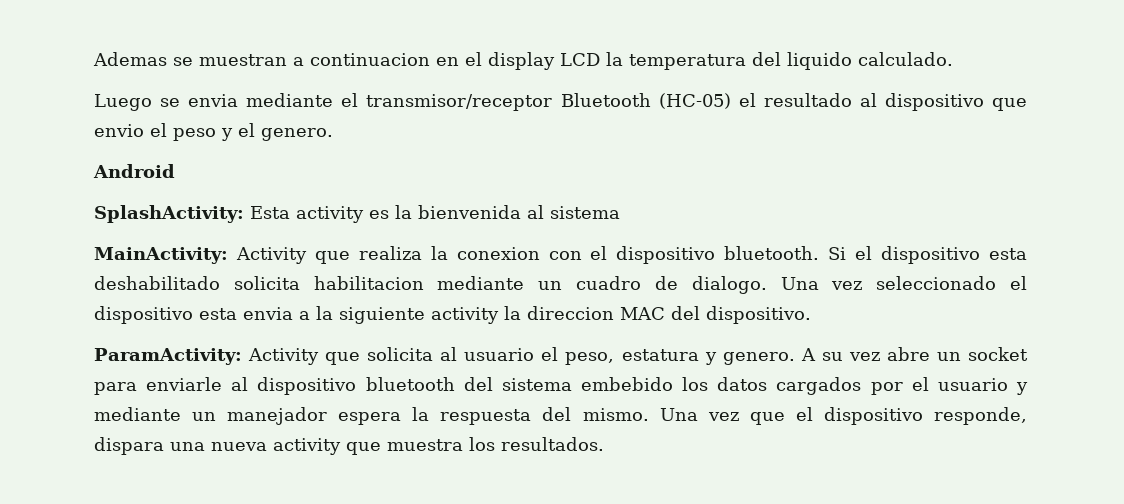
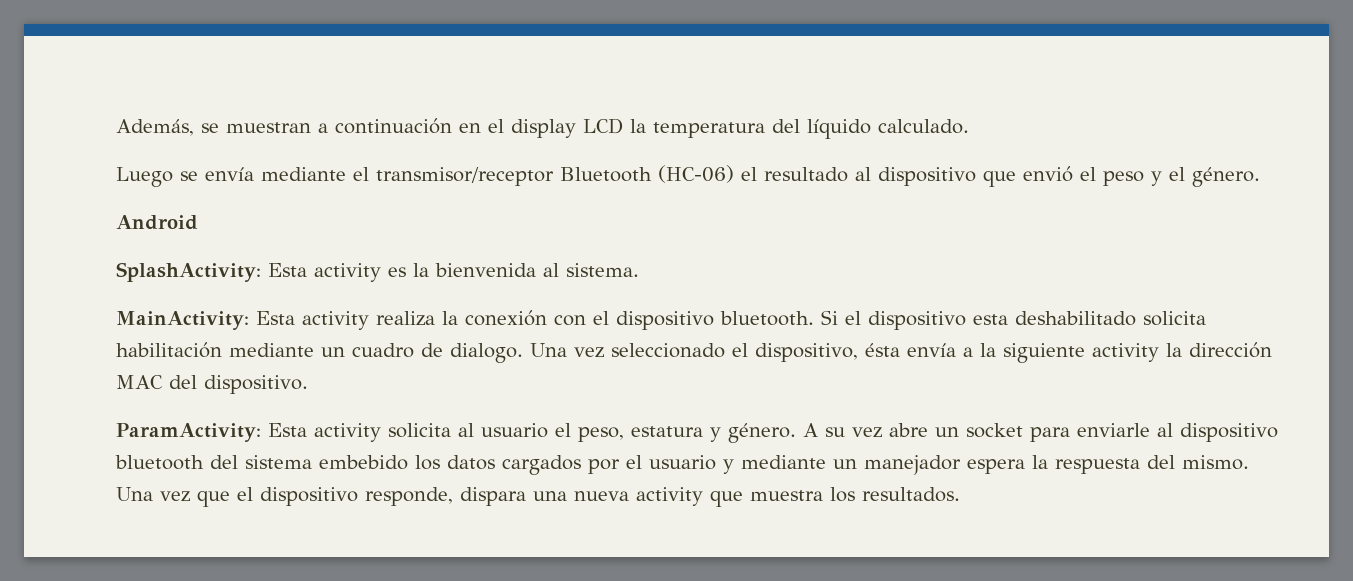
- Ademas se muestran a continuacion en el display LCD la temperatura del liquido calculado.
+ Además, se muestran a continuación en el display LCD la temperatura del líquido calculado.
- Luego se envia mediante el transmisor/receptor Bluetooth (HC-05) el resultado al dispositivo que envio el peso y el genero.
+ Luego se envía mediante el transmisor/receptor Bluetooth (HC-06) el resultado al dispositivo que envió el peso y el género.
- SplashActivity: Esta activity es la bienvenida al sistema
+ SplashActivity: Esta activity es la bienvenida al sistema.
- MainActivity: Activity que realiza la conexion con el dispositivo bluetooth.
+ MainActivity: Esta activity realiza la conexión con el dispositivo bluetooth.
- Si el dispositivo esta deshabilitado solicita habilitacion mediante un cuadro de dialogo.
+ Si el dispositivo esta deshabilitado solicita habilitación mediante un cuadro de dialogo.
- Una vez seleccionado el dispositivo esta envia a la siguiente activity la direccion MAC del dispositivo.
+ Una vez seleccionado el dispositivo, ésta envía a la siguiente activity la dirección MAC del dispositivo.
- ParamActivity: Activity que solicita al usuario el peso, estatura y genero.
+ ParamActivity: Esta activity solicita al usuario el peso, estatura y género.

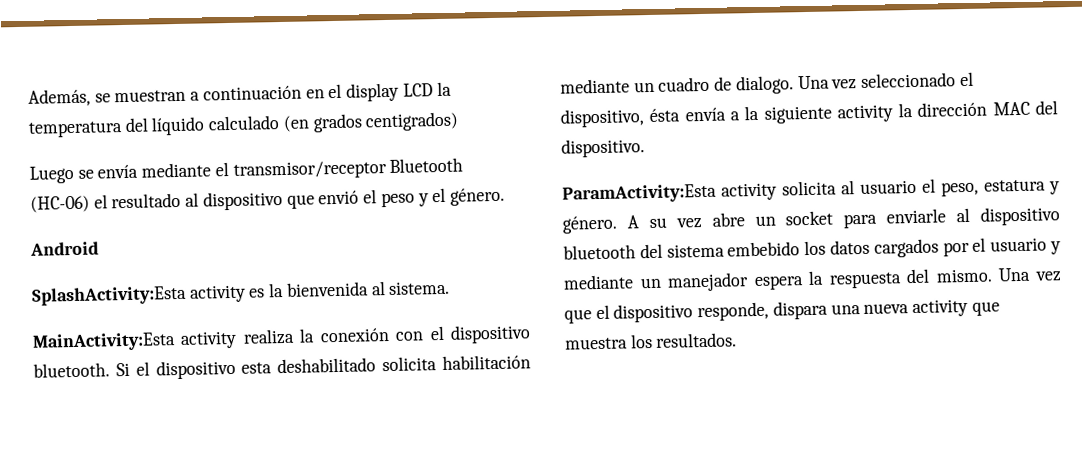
- Además, se muestran a continuación en el display LCD la temperatura del líquido calculado.
+ Además, se muestran a continuación en el display LCD la temperatura del líquido calculado (en grados centigrados)
- SplashActivity: Esta activity es la bienvenida al sistema.
+ SplashActivity:Esta activity es la bienvenida al sistema.
- MainActivity: Esta activity realiza la conexión con el dispositivo bluetooth.
+ MainActivity:Esta activity realiza la conexión con el dispositivo bluetooth.
- ParamActivity: Esta activity solicita al usuario el peso, estatura y género.
+ ParamActivity:Esta activity solicita al usuario el peso, estatura y género.

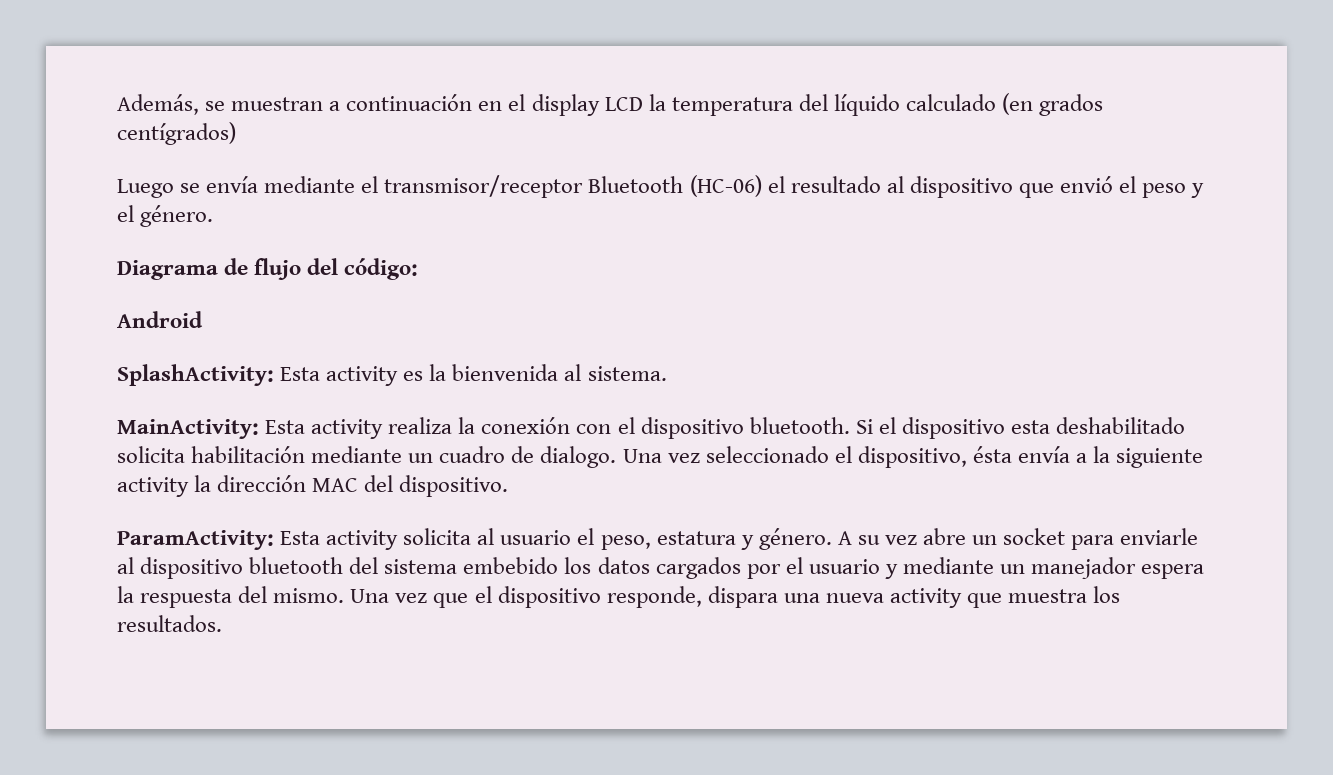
- Además, se muestran a continuación en el display LCD la temperatura del líquido calculado (en grados centigrados)
+ Además, se muestran a continuación en el display LCD la temperatura del líquido calculado (en grados centígrados)
+ Diagrama de flujo del código:
- SplashActivity:Esta activity es la bienvenida al sistema.
+ SplashActivity: Esta activity es la bienvenida al sistema.
- MainActivity:Esta activity realiza la conexión con el dispositivo bluetooth.
+ MainActivity: Esta activity realiza la conexión con el dispositivo bluetooth.
- ParamActivity:Esta activity solicita al usuario el peso, estatura y género.
+ ParamActivity: Esta activity solicita al usuario el peso, estatura y género.

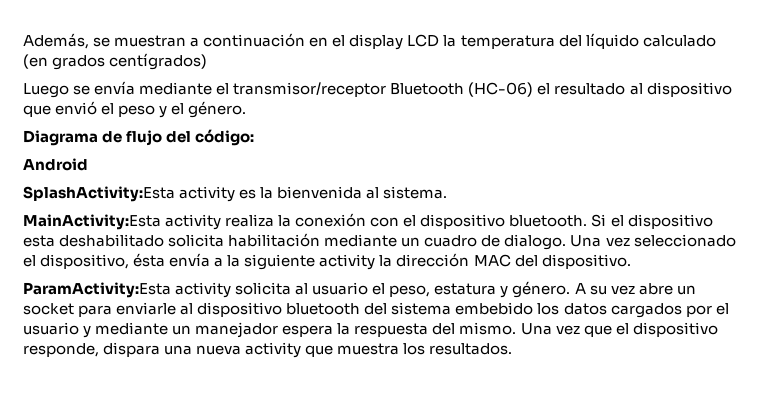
- SplashActivity: Esta activity es la bienvenida al sistema.
+ SplashActivity:Esta activity es la bienvenida al sistema.
- MainActivity: Esta activity realiza la conexión con el dispositivo bluetooth.
+ MainActivity:Esta activity realiza la conexión con el dispositivo bluetooth.
- ParamActivity: Esta activity solicita al usuario el peso, estatura y género.
+ ParamActivity:Esta activity solicita al usuario el peso, estatura y género.

